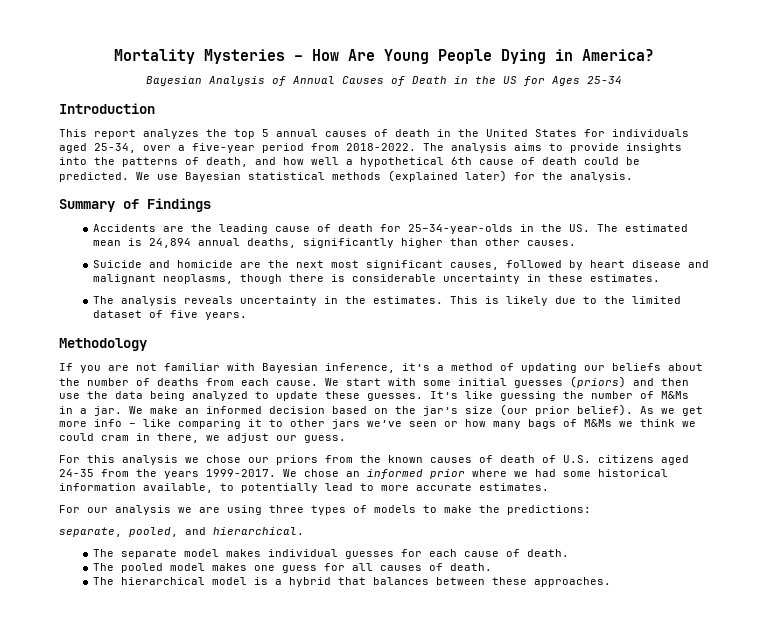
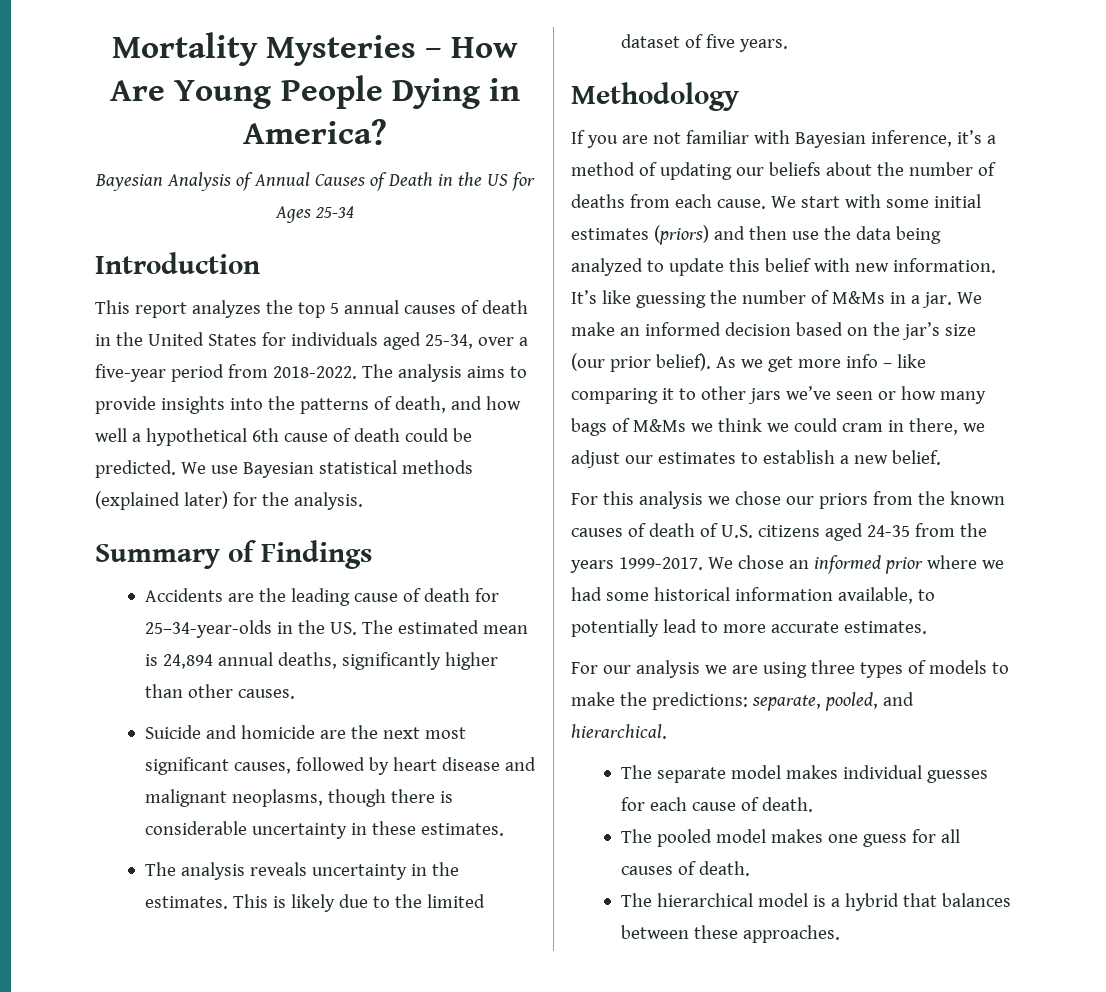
- We start with some initial guesses (priors) and then use the data being analyzed to update these guesses.
+ We start with some initial estimates (priors) and then use the data being analyzed to update this belief with new information.
- As we get more info – like comparing it to other jars we’ve seen or how many bags of M&Ms we think we could cram in there, we adjust our guess.
+ As we get more info – like comparing it to other jars we’ve seen or how many bags of M&Ms we think we could cram in there, we adjust our estimates to establish a new belief.
- For our analysis we are using three types of models to make the predictions:
- separate, pooled, and hierarchical.
+ For our analysis we are using three types of models to make the predictions: separate, pooled, and hierarchical.

